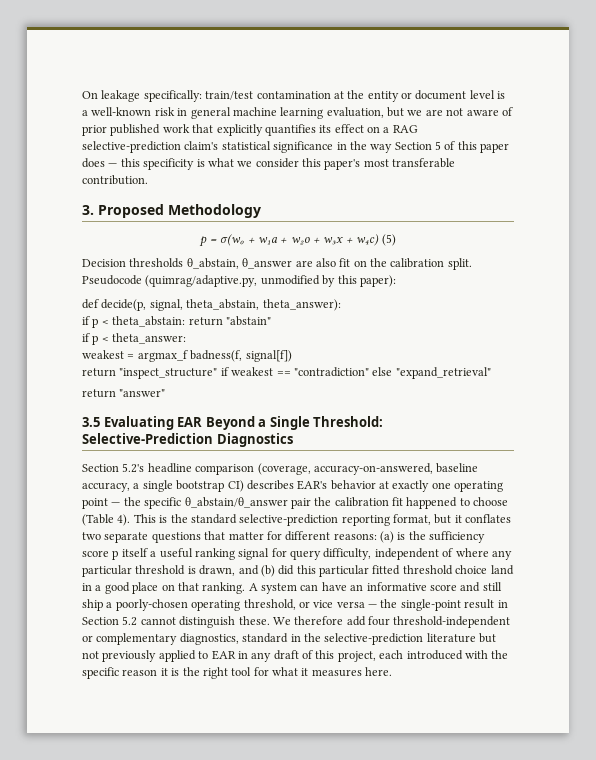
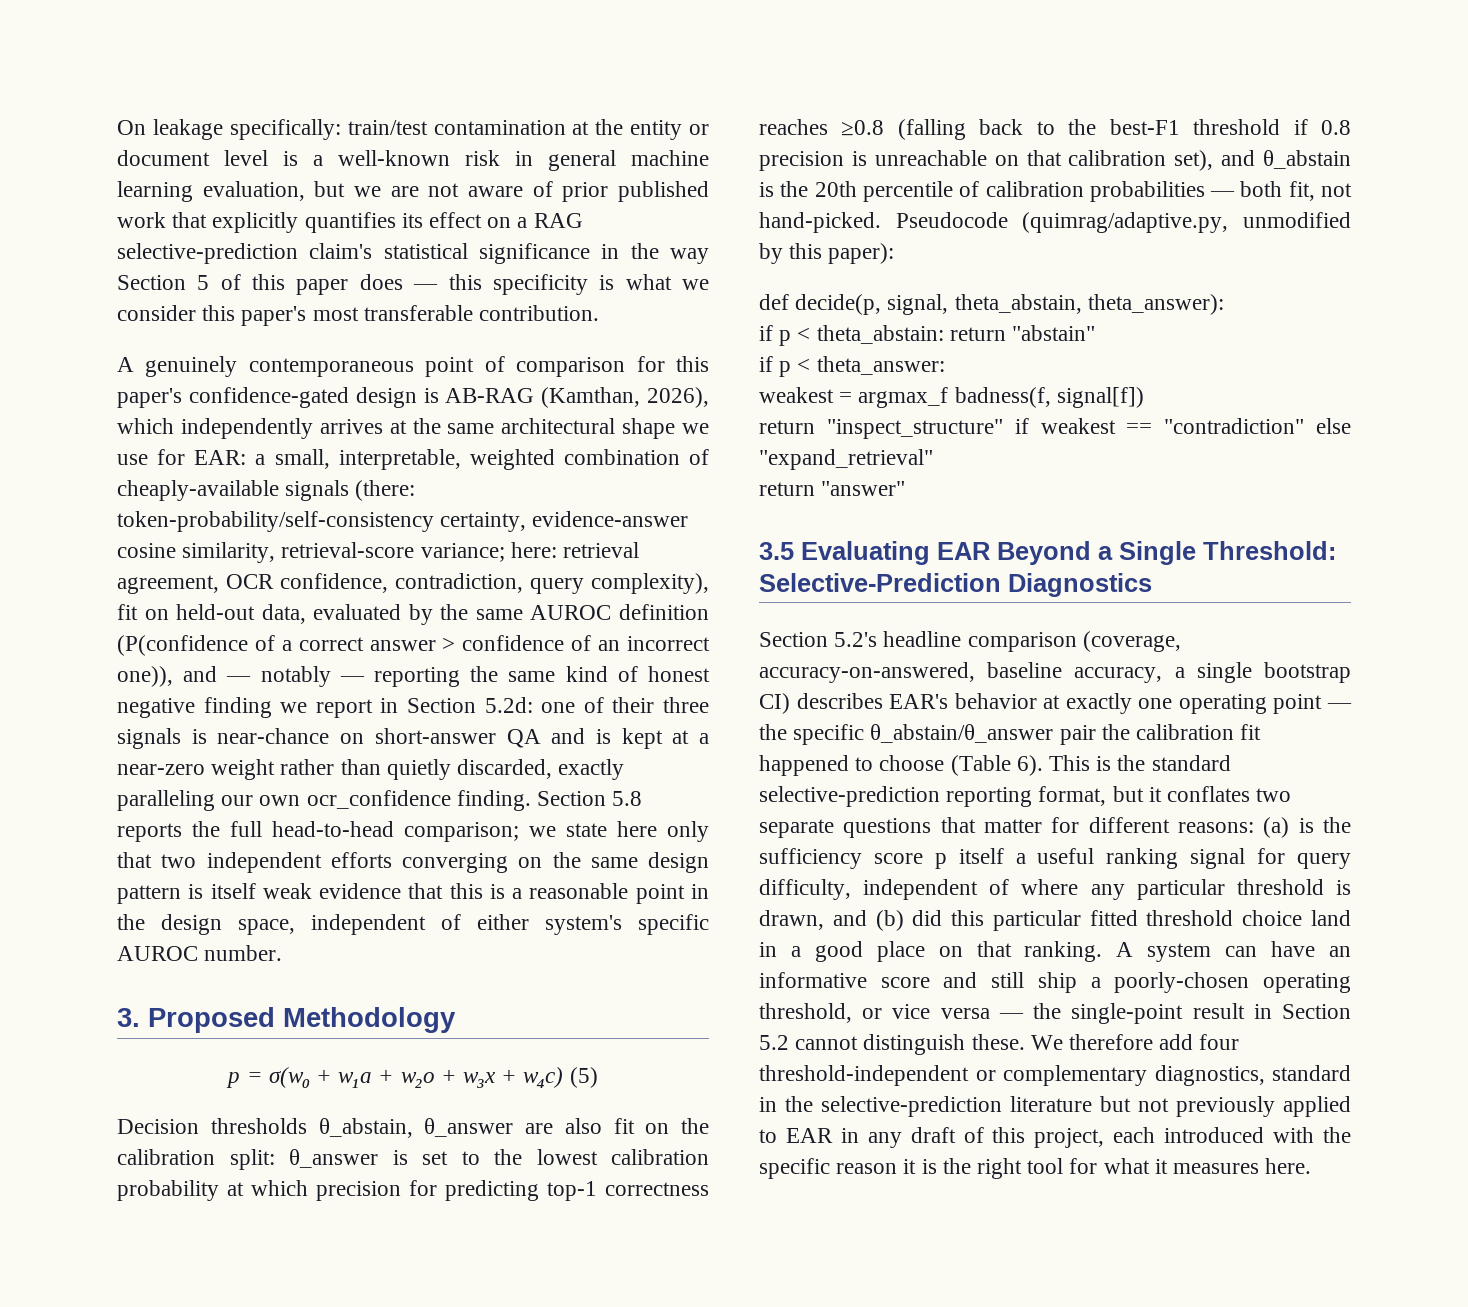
+ A genuinely contemporaneous point of comparison for this paper's confidence-gated design is AB-RAG (Kamthan, 2026), which independently arrives at the same architectural shape we use for EAR: a small, interpretable, weighted combination of cheaply-available signals (there: token-probability/self-consistency certainty, evidence-answer cosine similarity, retrieval-score variance; here: retrieval agreement, OCR confidence, contradiction, query complexity), fit on held-out data, evaluated by the same AUROC definition (P(confidence of a correct answer > confidence of an incorrect one)), and — notably — reporting the same kind of honest negative finding we report in Section 5.2d: one of their three signals is near-chance on short-answer QA and is kept at a near-zero weight rather than quietly discarded, exactly paralleling our own ocr_confidence finding. Section 5.8 reports the full head-to-head comparison; we state here only that two independent efforts converging on the same design pattern is itself weak evidence that this is a reasonable point in the design space, independent of either system's specific AUROC number.
- Decision thresholds θ_abstain, θ_answer are also fit on the calibration split.
+ Decision thresholds θ_abstain, θ_answer are also fit on the calibration split: θ_answer is set to the lowest calibration probability at which precision for predicting top-1 correctness reaches ≥0.8 (falling back to the best-F1 threshold if 0.8 precision is unreachable on that calibration set), and θ_abstain is the 20th percentile of calibration probabilities — both fit, not hand-picked.
- Section 5.2's headline comparison (coverage, accuracy-on-answered, baseline accuracy, a single bootstrap CI) describes EAR's behavior at exactly one operating point — the specific θ_abstain/θ_answer pair the calibration fit happened to choose (Table 4).
+ Section 5.2's headline comparison (coverage, accuracy-on-answered, baseline accuracy, a single bootstrap CI) describes EAR's behavior at exactly one operating point — the specific θ_abstain/θ_answer pair the calibration fit happened to choose (Table 6).

